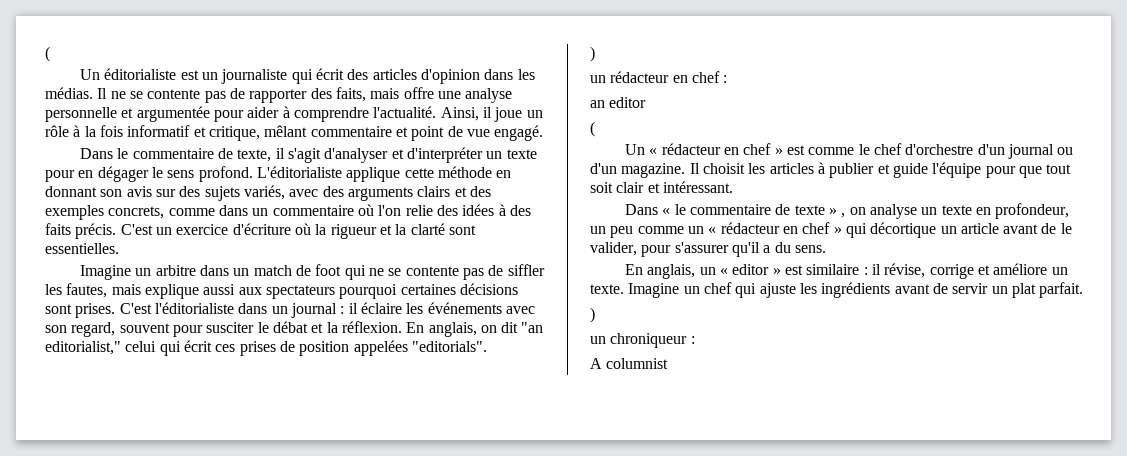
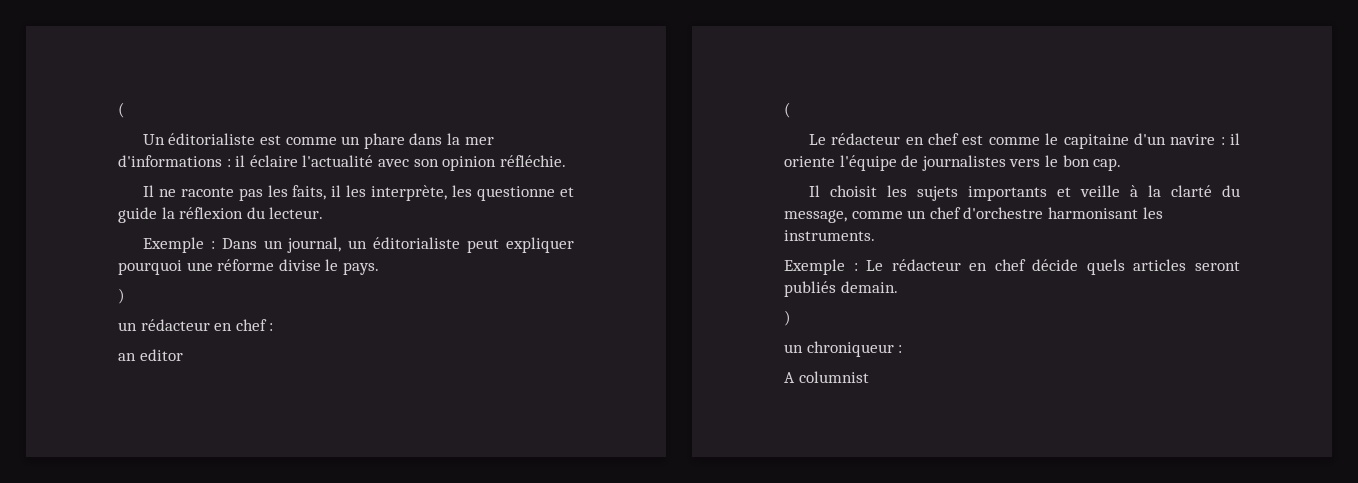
- Un éditorialiste est un journaliste qui écrit des articles d'opinion dans les médias. Il ne se contente pas de rapporter des faits, mais offre une analyse personnelle et argumentée pour aider à comprendre l'actualité. Ainsi, il joue un rôle à la fois informatif et critique, mêlant commentaire et point de vue engagé.
- Dans le commentaire de texte, il s'agit d'analyser et d'interpréter un texte pour en dégager le sens profond. L'éditorialiste applique cette méthode en donnant son avis sur des sujets variés, avec des arguments clairs et des exemples concrets, comme dans un commentaire où l'on relie des idées à des faits précis. C'est un exercice d'écriture où la rigueur et la clarté sont essentielles.
- Imagine un arbitre dans un match de foot qui ne se contente pas de siffler les fautes, mais explique aussi aux spectateurs pourquoi certaines décisions sont prises. C'est l'éditorialiste dans un journal : il éclaire les événements avec son regard, souvent pour susciter le débat et la réflexion. En anglais, on dit "an editorialist," celui qui écrit ces prises de position appelées "editorials".
+ Un éditorialiste est comme un phare dans la mer d'informations : il éclaire l'actualité avec son opinion réfléchie.
+ Il ne raconte pas les faits, il les interprète, les questionne et guide la réflexion du lecteur.
+ Exemple : Dans un journal, un éditorialiste peut expliquer pourquoi une réforme divise le pays.
- Un « rédacteur en chef » est comme le chef d'orchestre d'un journal ou d'un magazine. Il choisit les articles à publier et guide l'équipe pour que tout soit clair et intéressant.
- Dans « le commentaire de texte » , on analyse un texte en profondeur, un peu comme un « rédacteur en chef » qui décortique un article avant de le valider, pour s'assurer qu'il a du sens.
- En anglais, un « editor » est similaire : il révise, corrige et améliore un texte. Imagine un chef qui ajuste les ingrédients avant de servir un plat parfait.
+ Le rédacteur en chef est comme le capitaine d'un navire : il oriente l'équipe de journalistes vers le bon cap.
+ Il choisit les sujets importants et veille à la clarté du message, comme un chef d'orchestre harmonisant les instruments.
+ Exemple : Le rédacteur en chef décide quels articles seront publiés demain.

